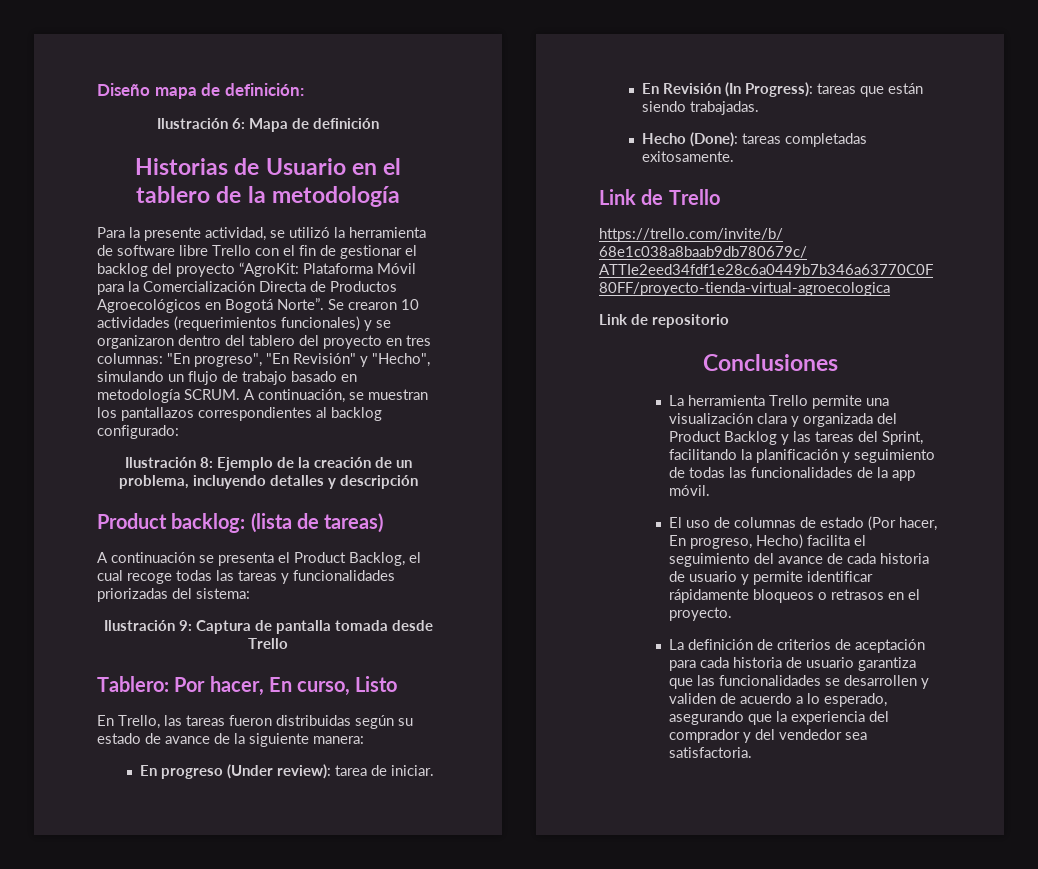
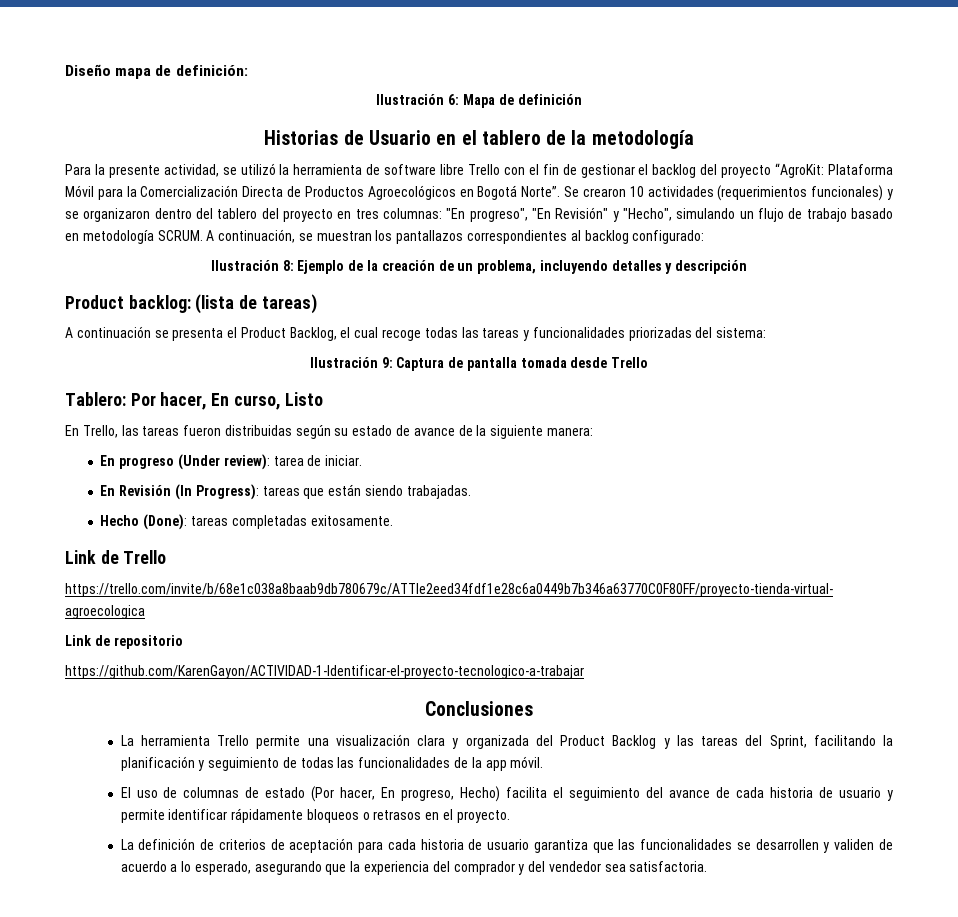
+ https://github.com/KarenGayon/ACTIVIDAD-1-Identificar-el-proyecto-tecnologico-a-trabajar

